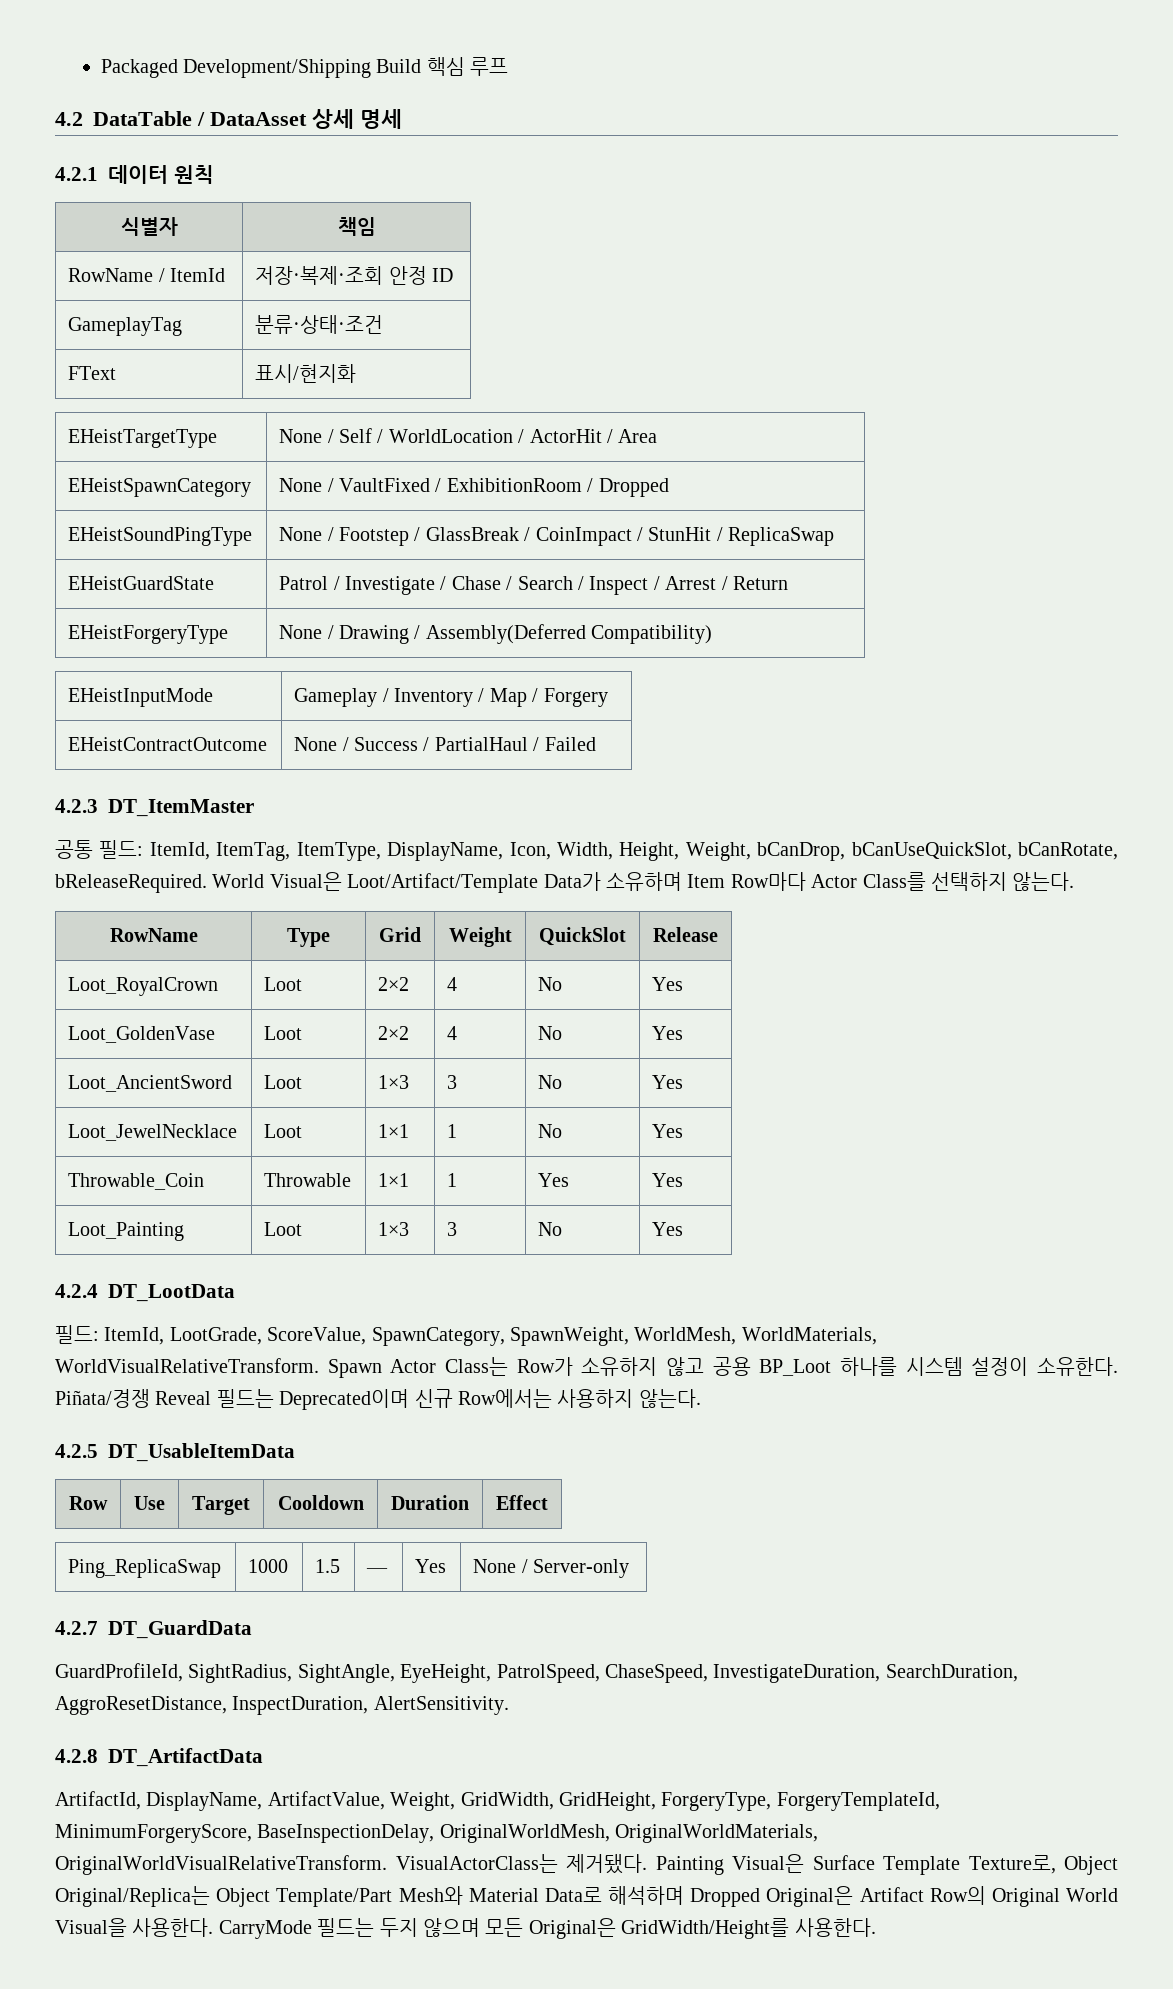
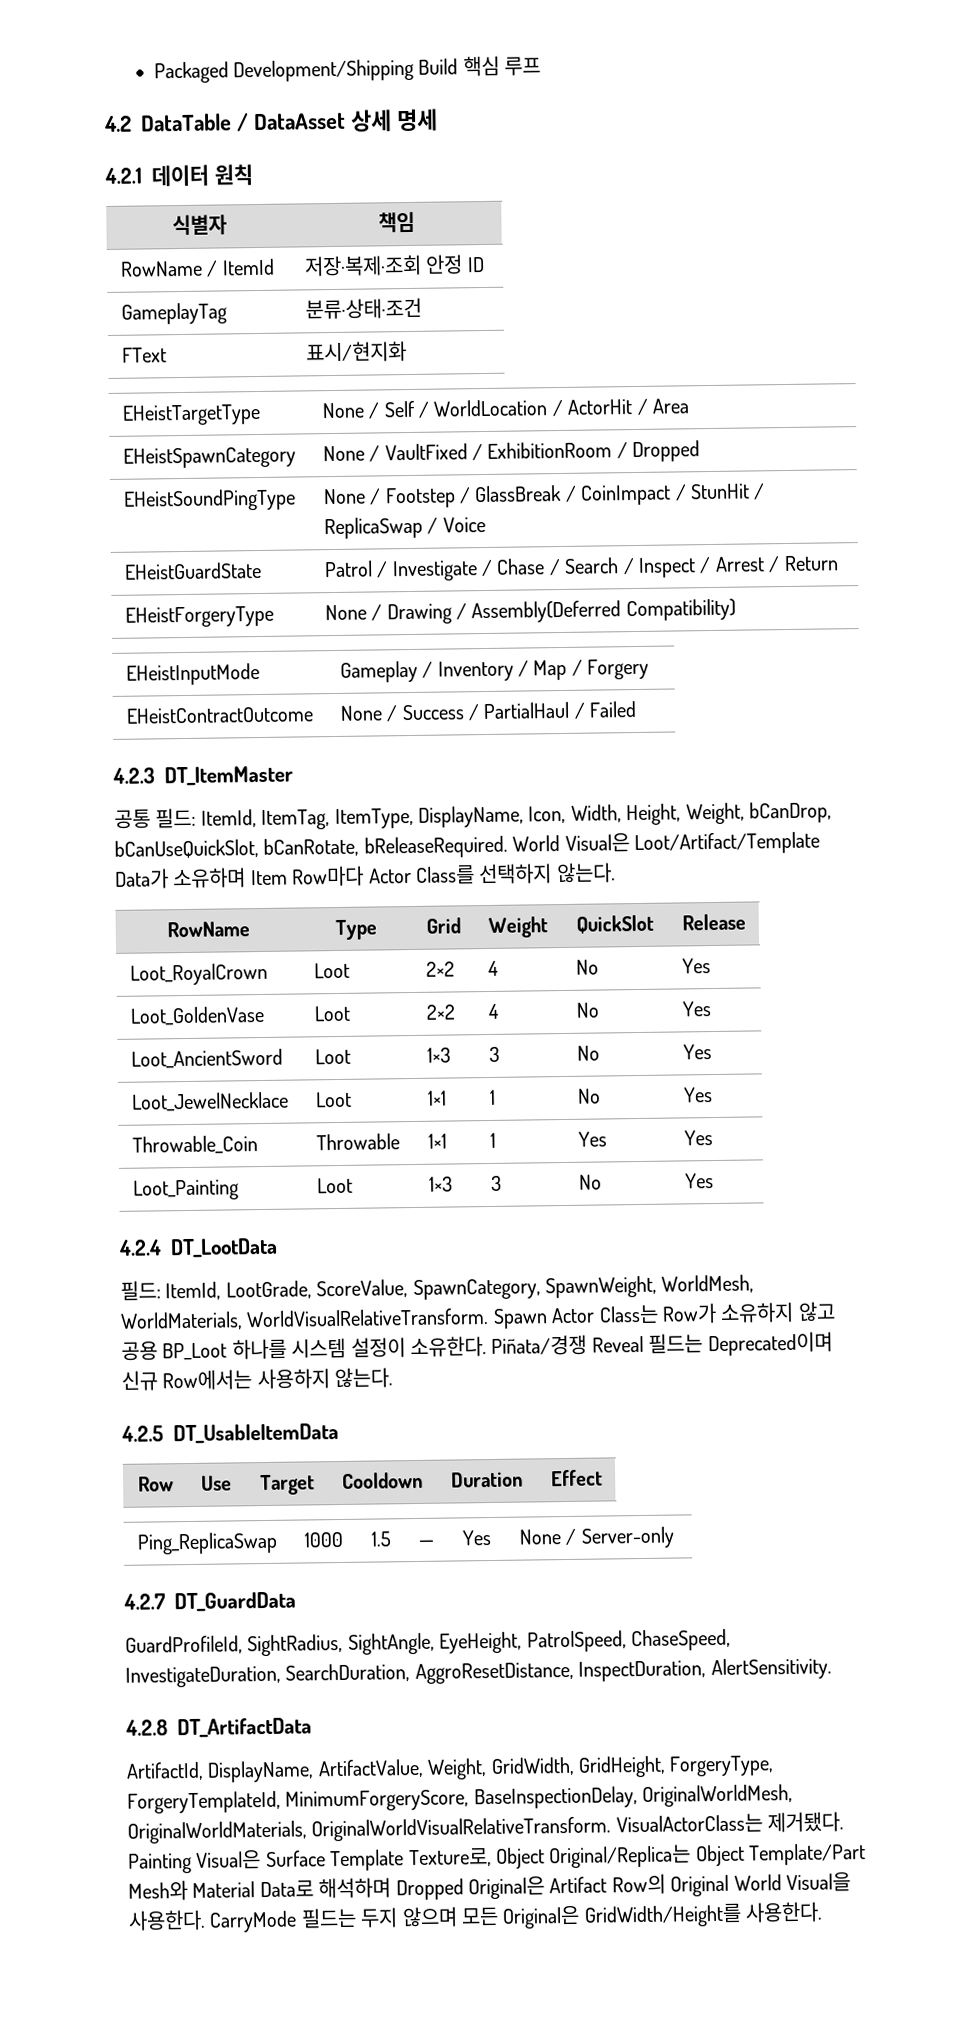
- EHeistSoundPingType | None / Footstep / GlassBreak / CoinImpact / StunHit / ReplicaSwap
+ EHeistSoundPingType | None / Footstep / GlassBreak / CoinImpact / StunHit / ReplicaSwap / Voice

